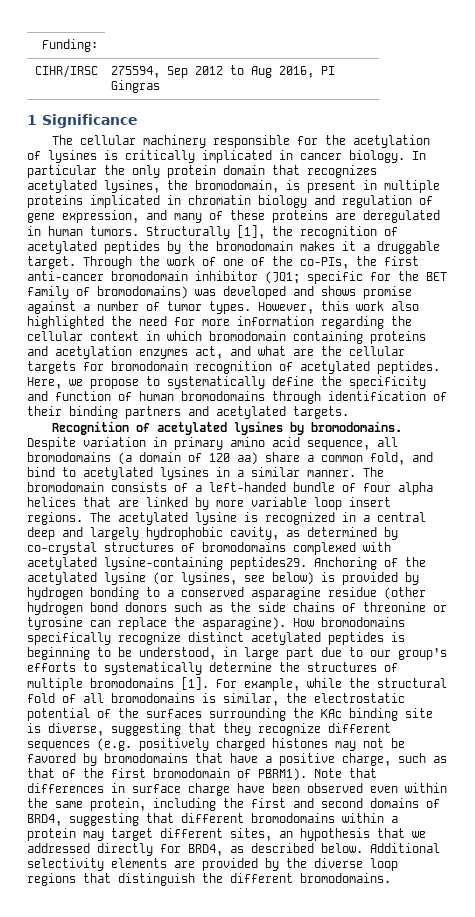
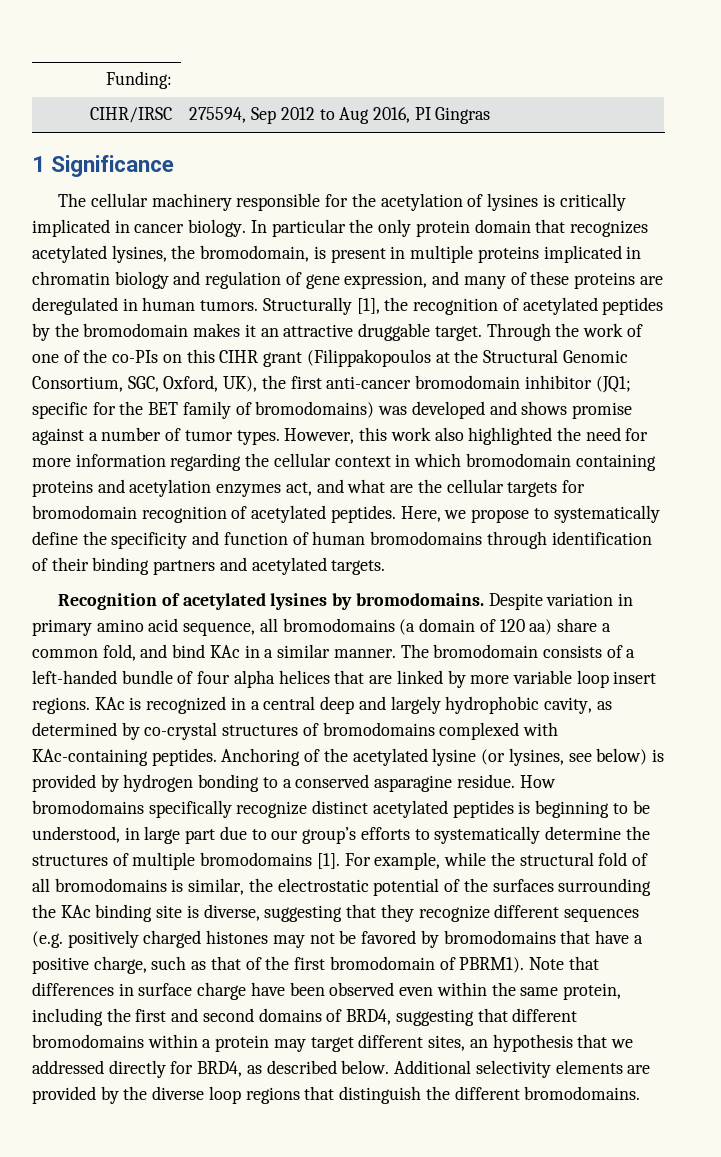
- Structurally [1], the recognition of acetylated peptides by the bromodomain makes it a druggable target.
+ Structurally [1], the recognition of acetylated peptides by the bromodomain makes it an attractive druggable target.
- Through the work of one of the co-PIs, the first anti-cancer bromodomain inhibitor (JQ1; specific for the BET family of bromodomains) was developed and shows promise against a number of tumor types.
+ Through the work of one of the co-PIs on this CIHR grant (Filippakopoulos at the Structural Genomic Consortium, SGC, Oxford, UK), the first anti-cancer bromodomain inhibitor (JQ1; specific for the BET family of bromodomains) was developed and shows promise against a number of tumor types.
- Despite variation in primary amino acid sequence, all bromodomains (a domain of 120 aa) share a common fold, and bind to acetylated lysines in a similar manner.
+ Despite variation in primary amino acid sequence, all bromodomains (a domain of 120 aa) share a common fold, and bind KAc in a similar manner.
- The acetylated lysine is recognized in a central deep and largely hydrophobic cavity, as determined by co-crystal structures of bromodomains complexed with acetylated lysine-containing peptides29.
+ KAc is recognized in a central deep and largely hydrophobic cavity, as determined by co-crystal structures of bromodomains complexed with KAc-containing peptides.
- Anchoring of the acetylated lysine (or lysines, see below) is provided by hydrogen bonding to a conserved asparagine residue (other hydrogen bond donors such as the side chains of threonine or tyrosine can replace the asparagine).
+ Anchoring of the acetylated lysine (or lysines, see below) is provided by hydrogen bonding to a conserved asparagine residue.

